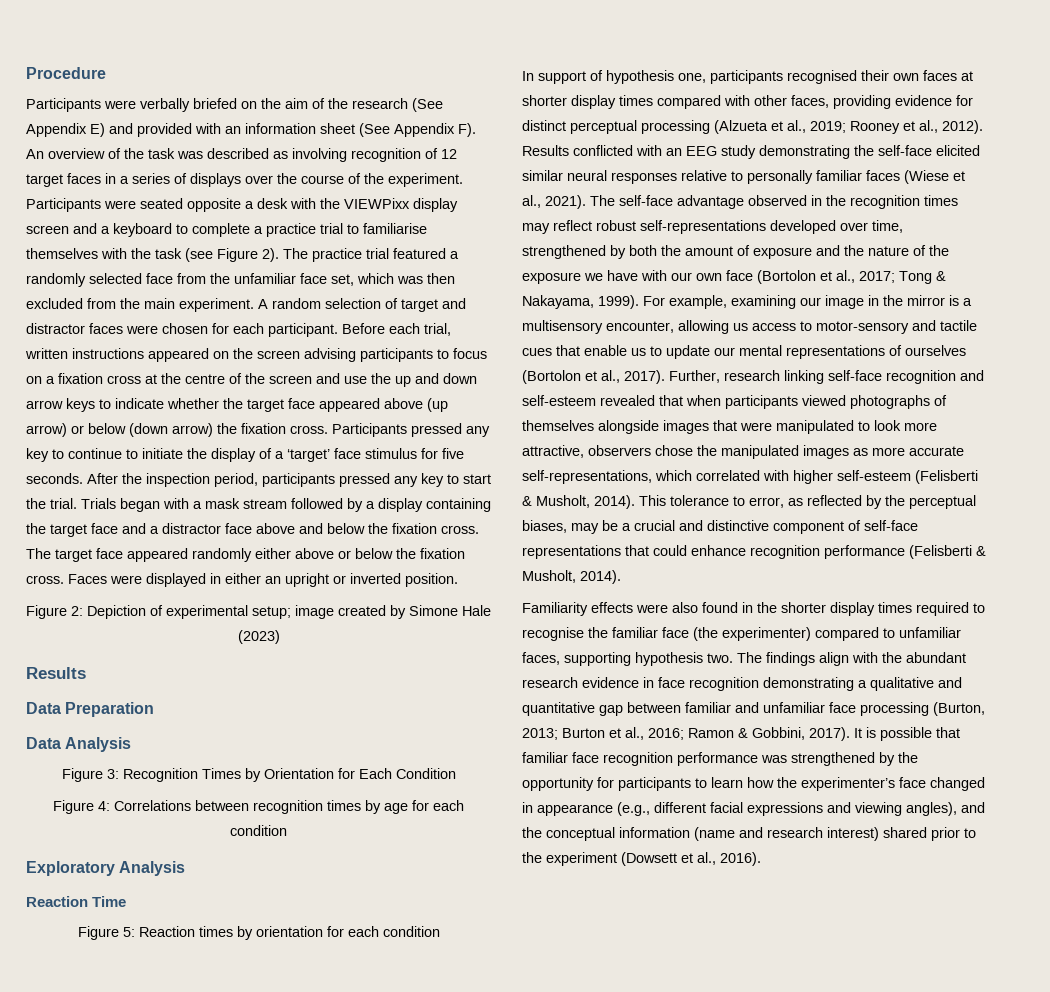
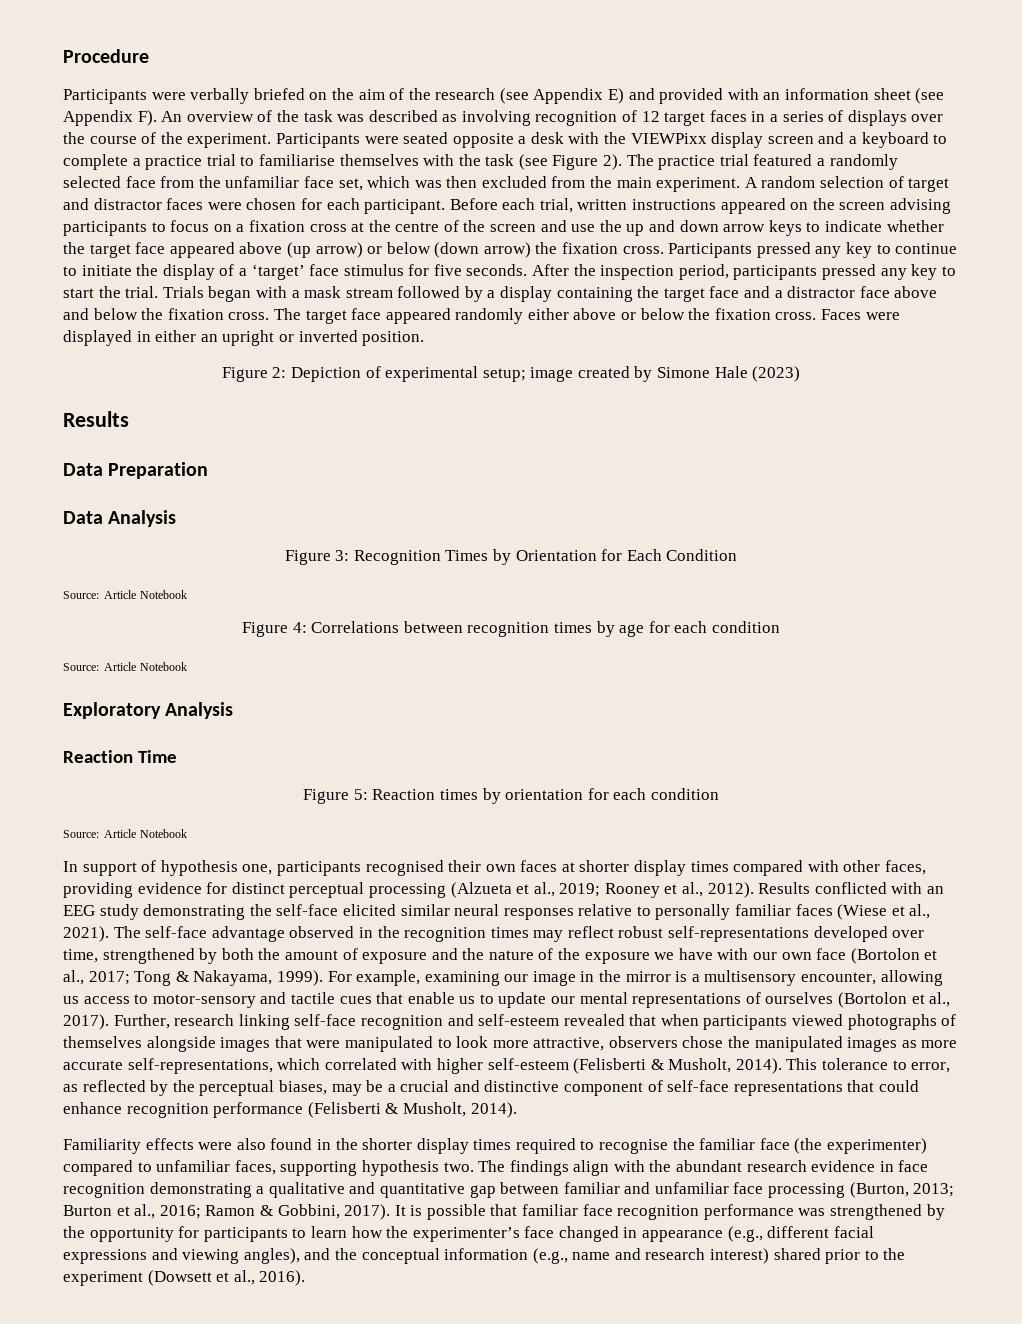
- Participants were verbally briefed on the aim of the research (See Appendix E) and provided with an information sheet (See Appendix F). An overview of the task was described as involving recognition of 12 target faces in a series of displays over the course of the experiment.
+ Participants were verbally briefed on the aim of the research (see Appendix E) and provided with an information sheet (see Appendix F). An overview of the task was described as involving recognition of 12 target faces in a series of displays over the course of the experiment.
  Figure 3: Recognition Times by Orientation for Each Condition
+ Source: Article Notebook
  Figure 4: Correlations between recognition times by age for each condition
+ Source: Article Notebook
  Figure 5: Reaction times by orientation for each condition
+ Source: Article Notebook
- It is possible that familiar face recognition performance was strengthened by the opportunity for participants to learn how the experimenter’s face changed in appearance (e.g., different facial expressions and viewing angles), and the conceptual information (name and research interest) shared prior to the experiment (Dowsett et al., 2016).
+ It is possible that familiar face recognition performance was strengthened by the opportunity for participants to learn how the experimenter’s face changed in appearance (e.g., different facial expressions and viewing angles), and the conceptual information (e.g., name and research interest) shared prior to the experiment (Dowsett et al., 2016).

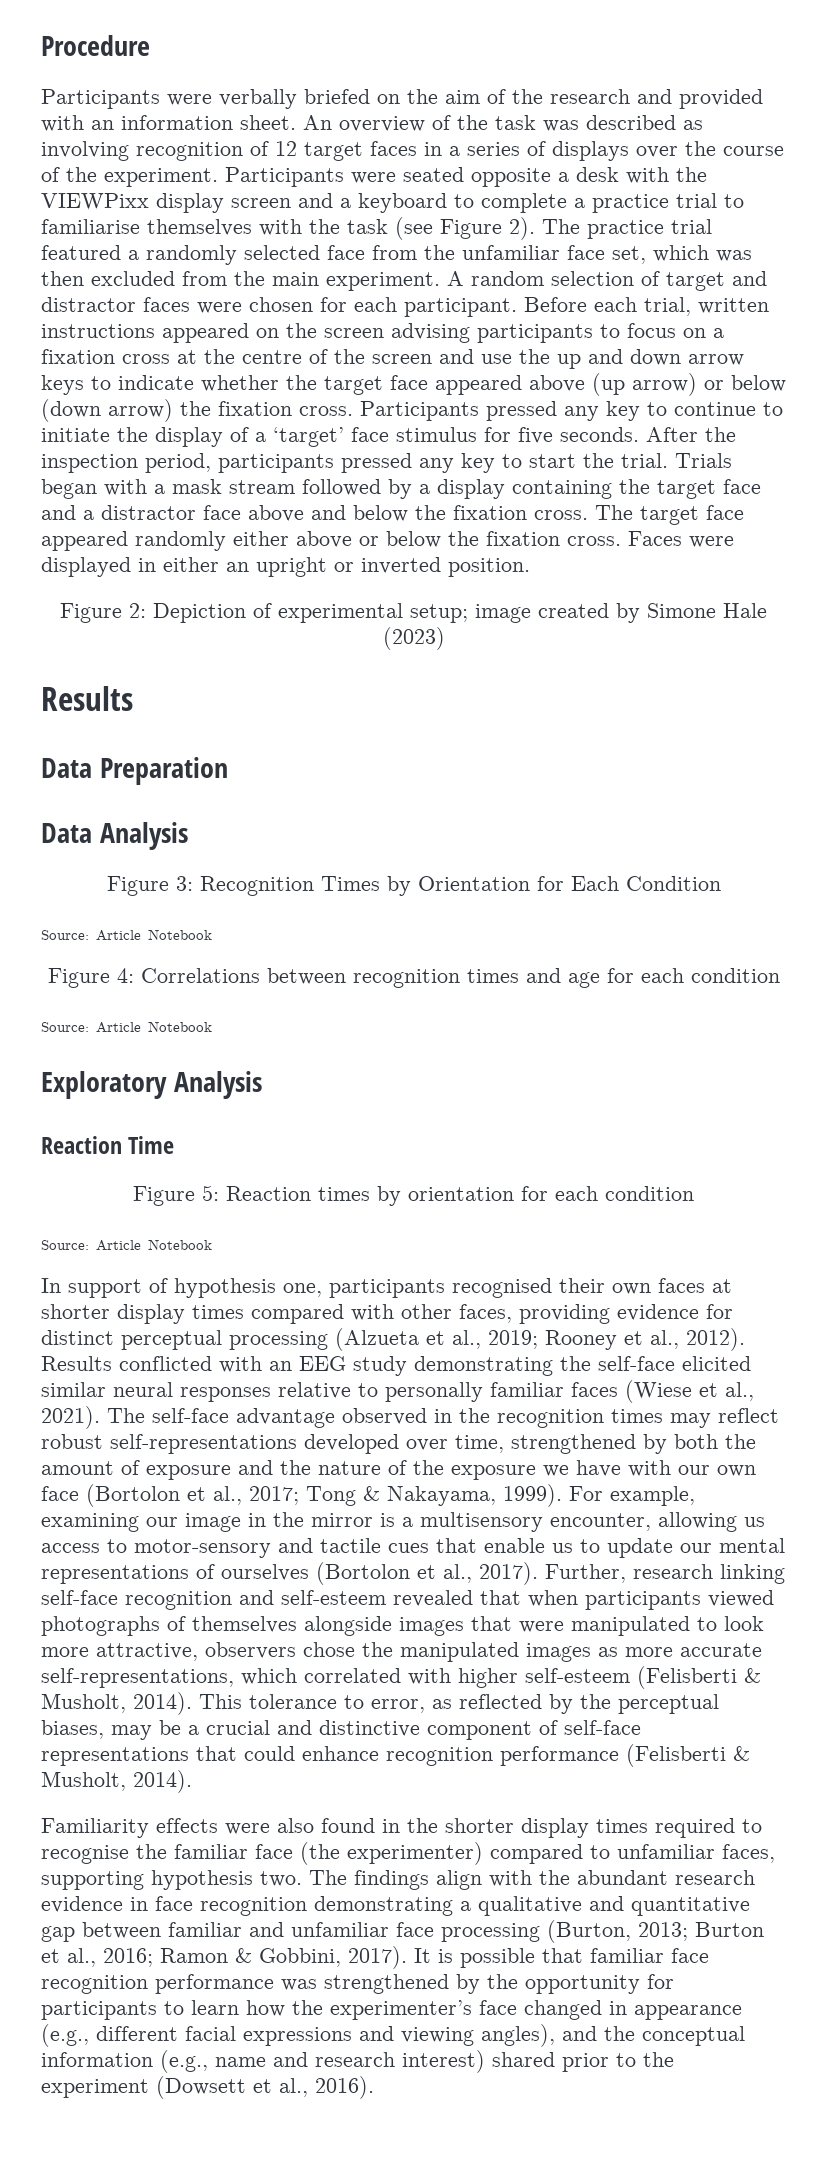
- Participants were verbally briefed on the aim of the research (see Appendix E) and provided with an information sheet (see Appendix F). An overview of the task was described as involving recognition of 12 target faces in a series of displays over the course of the experiment.
+ Participants were verbally briefed on the aim of the research and provided with an information sheet. An overview of the task was described as involving recognition of 12 target faces in a series of displays over the course of the experiment.
- Figure 4: Correlations between recognition times by age for each condition
+ Figure 4: Correlations between recognition times and age for each condition

